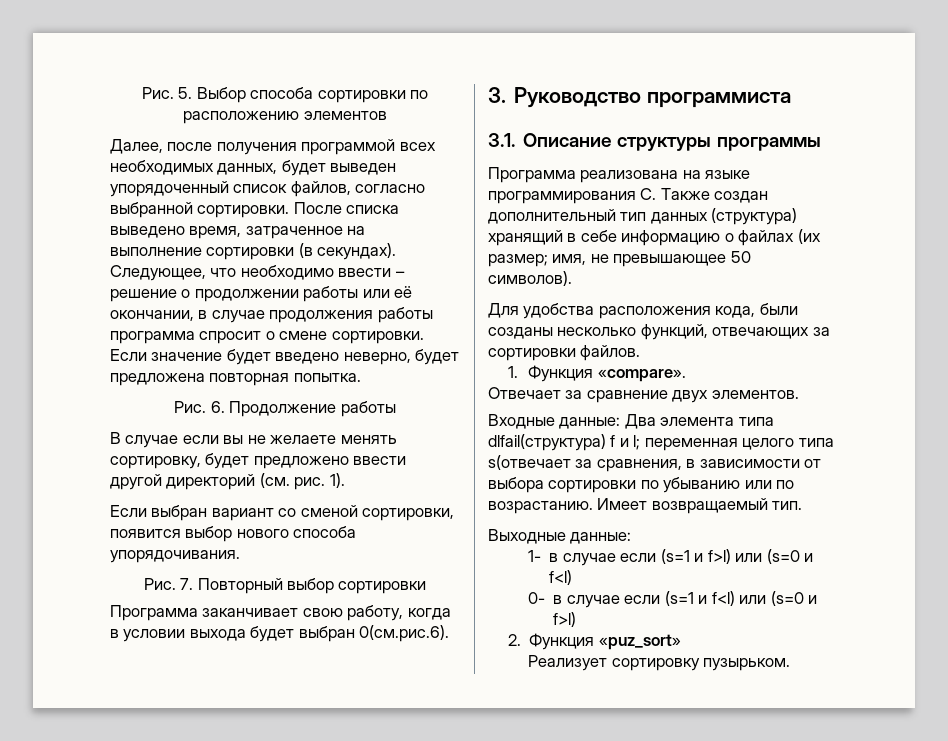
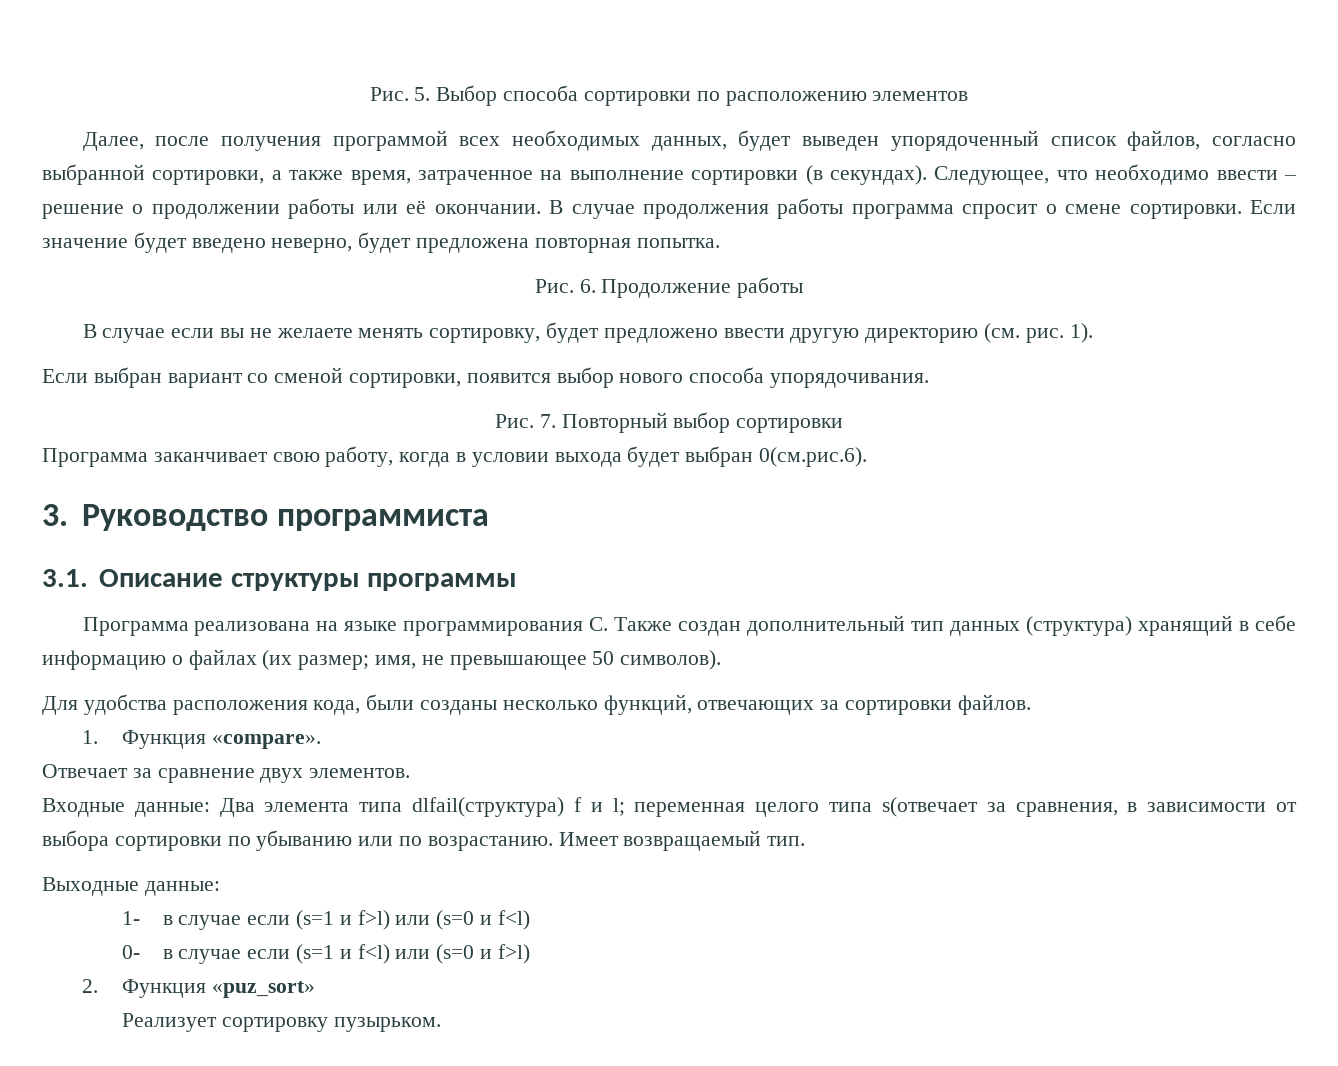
- Далее, после получения программой всех необходимых данных, будет выведен упорядоченный список файлов, согласно выбранной сортировки. После списка выведено время, затраченное на выполнение сортировки (в секундах).
+ Далее, после получения программой всех необходимых данных, будет выведен упорядоченный список файлов, согласно выбранной сортировки, а также время, затраченное на выполнение сортировки (в секундах).
- Следующее, что необходимо ввести – решение о продолжении работы или её окончании, в случае продолжения работы программа спросит о смене сортировки.
+ Следующее, что необходимо ввести – решение о продолжении работы или её окончании. В случае продолжения работы программа спросит о смене сортировки.
- В случае если вы не желаете менять сортировку, будет предложено ввести другой директорий (см. рис.
+ В случае если вы не желаете менять сортировку, будет предложено ввести другую директорию (см. рис.

